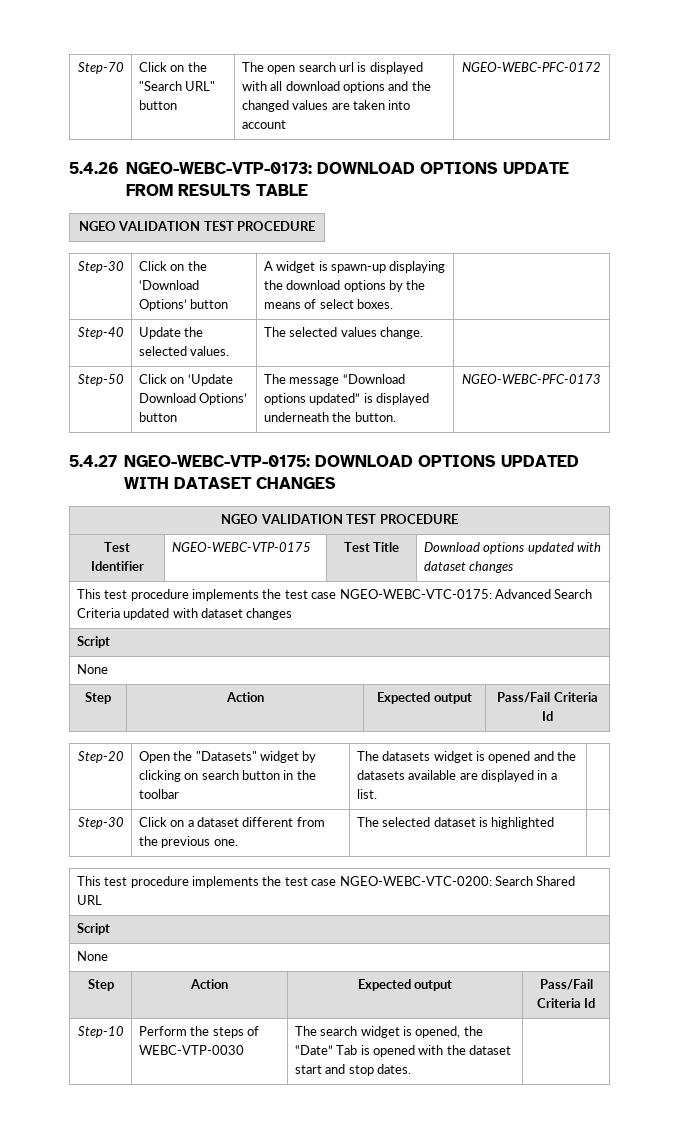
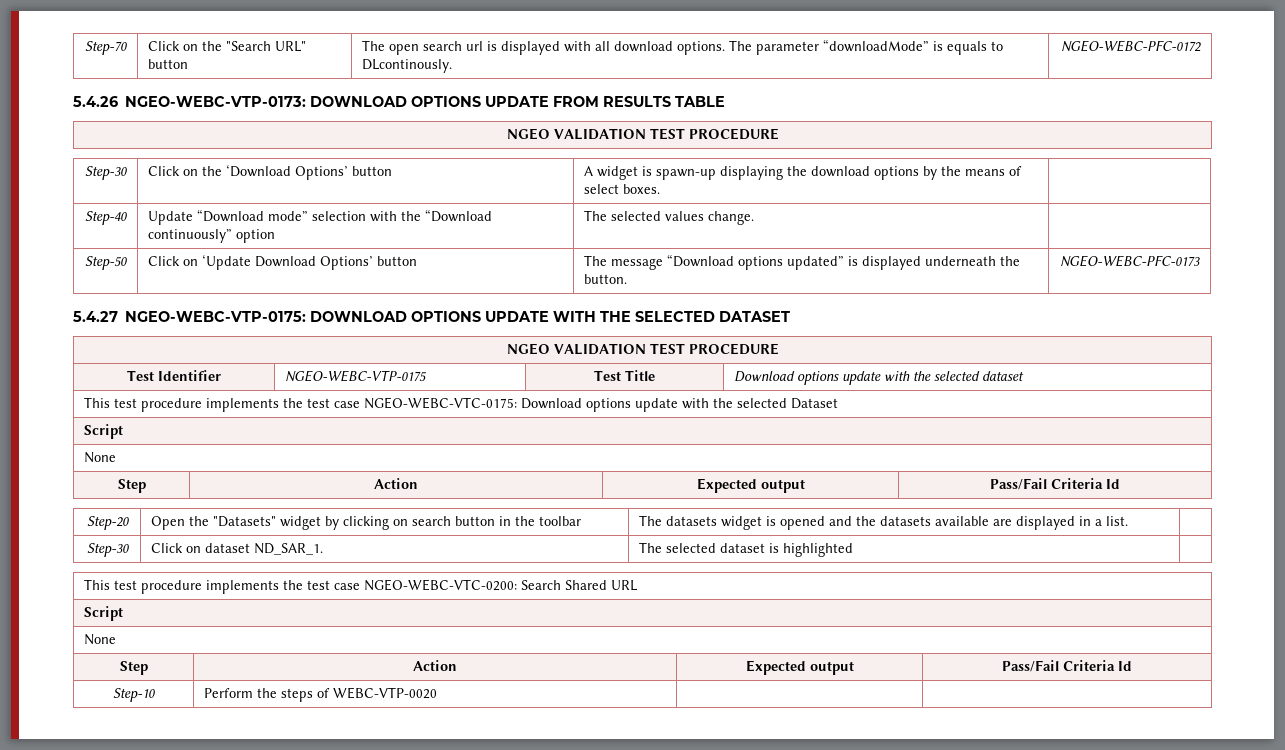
- Step-70 | Click on the "Search URL" button | The open search url is displayed with all download options and the changed values are taken into account | NGEO-WEBC-PFC-0172
+ Step-70 | Click on the "Search URL" button | The open search url is displayed with all download options. The parameter “downloadMode” is equals to DLcontinously. | NGEO-WEBC-PFC-0172
- Step-40 | Update the selected values. | The selected values change. |
+ Step-40 | Update “Download mode” selection with the “Download continuously” option | The selected values change. |
- 5.4.27 NGEO-WEBC-VTP-0175: DOWNLOAD OPTIONS UPDATED WITH DATASET CHANGES
+ 5.4.27 NGEO-WEBC-VTP-0175: DOWNLOAD OPTIONS UPDATE WITH THE SELECTED DATASET
- Test Identifier | NGEO-WEBC-VTP-0175 | Test Title | Download options updated with dataset changes
+ Test Identifier | NGEO-WEBC-VTP-0175 | Test Title | Download options update with the selected dataset
- This test procedure implements the test case NGEO-WEBC-VTC-0175: Advanced Search Criteria updated with dataset changes
+ This test procedure implements the test case NGEO-WEBC-VTC-0175: Download options update with the selected Dataset
- Step-30 | Click on a dataset different from the previous one. | The selected dataset is highlighted |
+ Step-30 | Click on dataset ND_SAR_1. | The selected dataset is highlighted |
- Step-10 | Perform the steps of WEBC-VTP-0030 | The search widget is opened, the “Date” Tab is opened with the dataset start and stop dates. |
+ Step-10 | Perform the steps of WEBC-VTP-0020 | |

